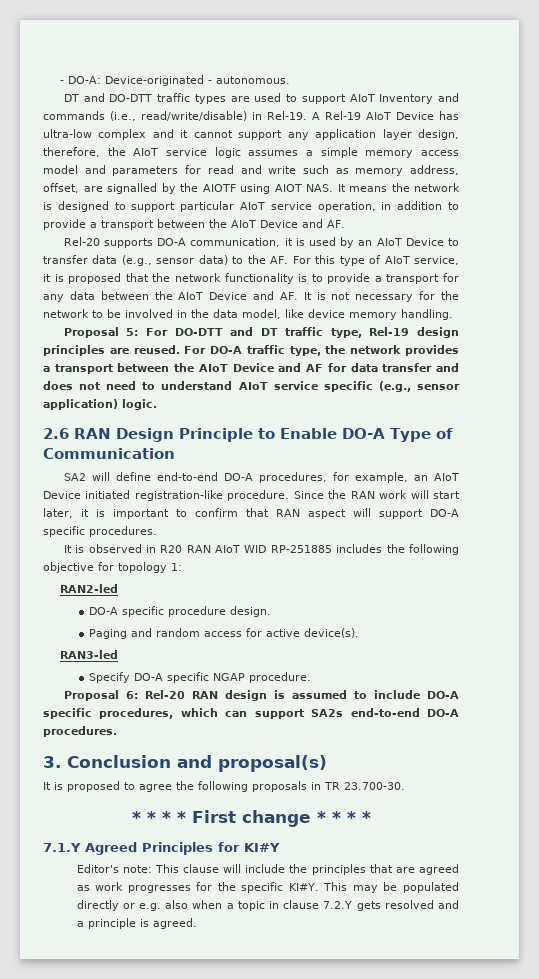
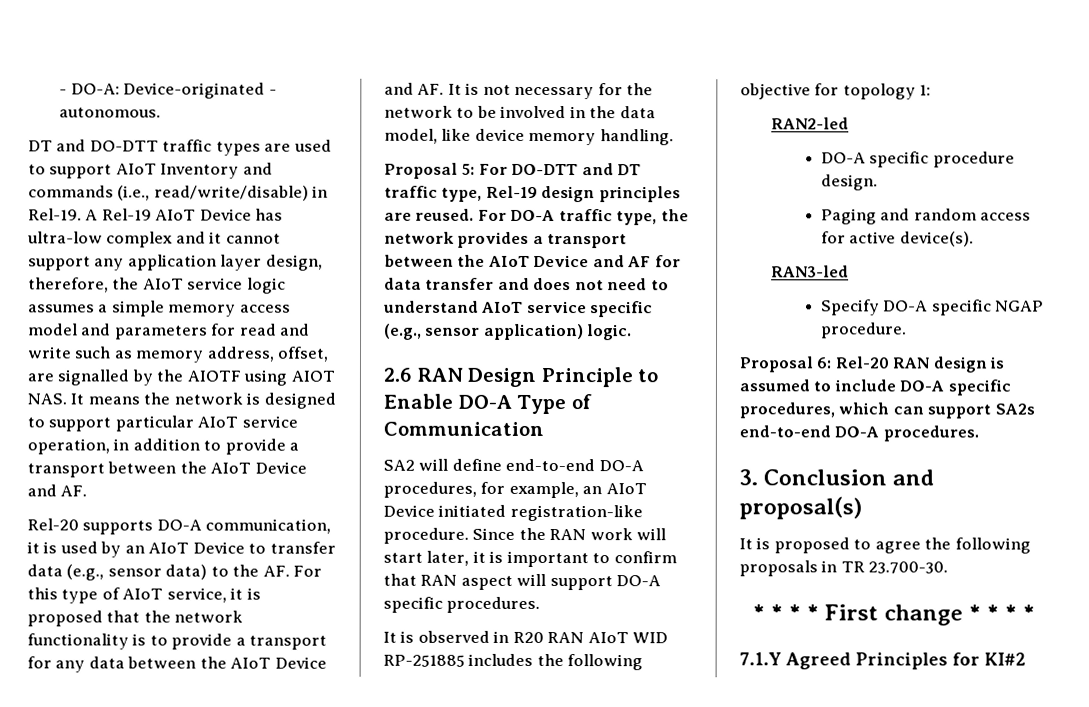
- 7.1.Y Agreed Principles for KI#Y
- Editor's note: This clause will include the principles that are agreed as work progresses for the specific KI#Y. This may be populated directly or e.g. also when a topic in clause 7.2.Y gets resolved and a principle is agreed.
+ 7.1.Y Agreed Principles for KI#2

